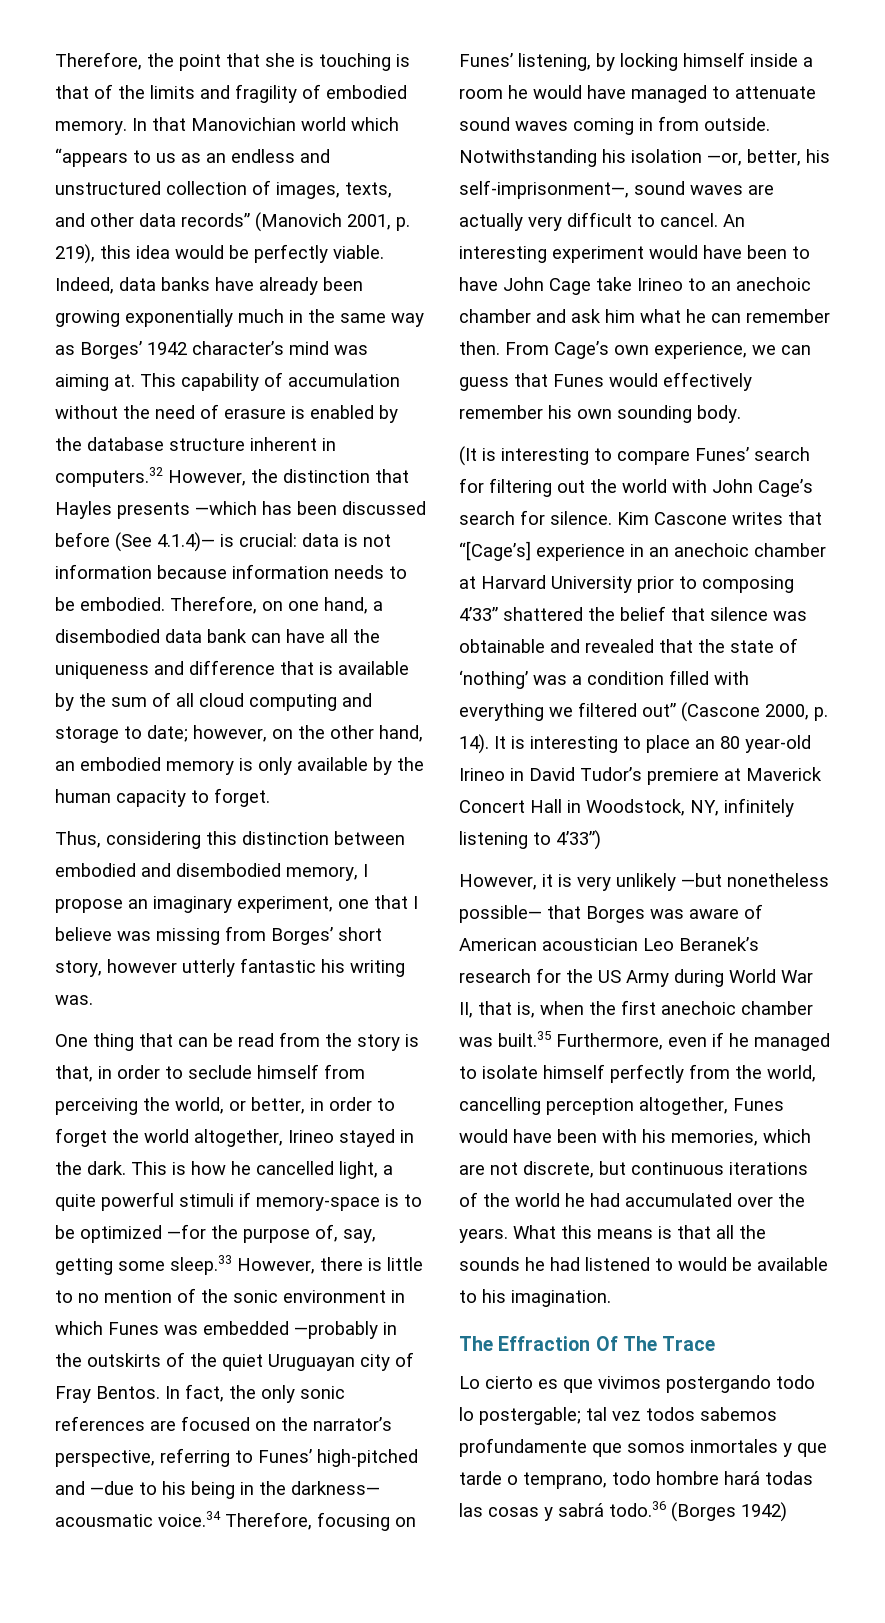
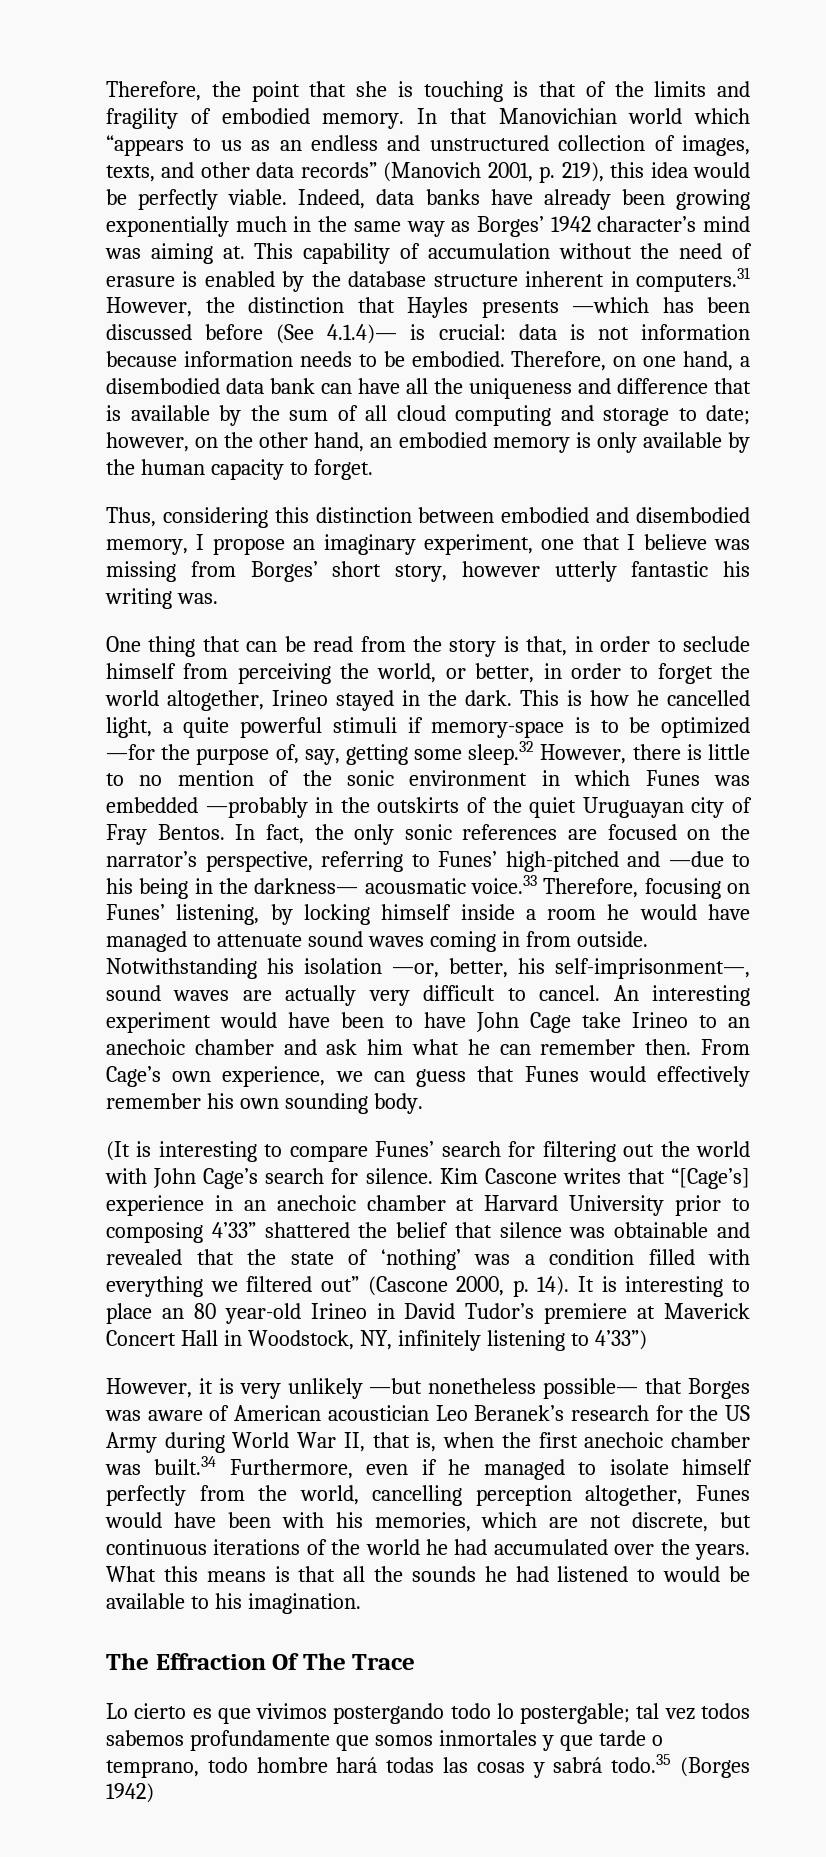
- This capability of accumulation without the need of erasure is enabled by the database structure inherent in computers.32 However, the distinction that Hayles presents —which has been discussed before (See 4.1.4)— is crucial: data is not information because information needs to be embodied.
+ This capability of accumulation without the need of erasure is enabled by the database structure inherent in computers.31 However, the distinction that Hayles presents —which has been discussed before (See 4.1.4)— is crucial: data is not information because information needs to be embodied.
- This is how he cancelled light, a quite powerful stimuli if memory-space is to be optimized —for the purpose of, say, getting some sleep.33 However, there is little to no mention of the sonic environment in which Funes was embedded —probably in the outskirts of the quiet Uruguayan city of Fray Bentos.
+ This is how he cancelled light, a quite powerful stimuli if memory-space is to be optimized —for the purpose of, say, getting some sleep.32 However, there is little to no mention of the sonic environment in which Funes was embedded —probably in the outskirts of the quiet Uruguayan city of Fray Bentos.
- In fact, the only sonic references are focused on the narrator’s perspective, referring to Funes’ high-pitched and —due to his being in the darkness— acousmatic voice.34 Therefore, focusing on Funes’ listening, by locking himself inside a room he would have managed to attenuate sound waves coming in from outside.
+ In fact, the only sonic references are focused on the narrator’s perspective, referring to Funes’ high-pitched and —due to his being in the darkness— acousmatic voice.33 Therefore, focusing on Funes’ listening, by locking himself inside a room he would have managed to attenuate sound waves coming in from outside.
- However, it is very unlikely —but nonetheless possible— that Borges was aware of American acoustician Leo Beranek’s research for the US Army during World War II, that is, when the first anechoic chamber was built.35 Furthermore, even if he managed to isolate himself perfectly from the world, cancelling perception altogether, Funes would have been with his memories, which are not discrete, but continuous iterations of the world he had accumulated over the years.
+ However, it is very unlikely —but nonetheless possible— that Borges was aware of American acoustician Leo Beranek’s research for the US Army during World War II, that is, when the first anechoic chamber was built.34 Furthermore, even if he managed to isolate himself perfectly from the world, cancelling perception altogether, Funes would have been with his memories, which are not discrete, but continuous iterations of the world he had accumulated over the years.
- Lo cierto es que vivimos postergando todo lo postergable; tal vez todos sabemos profundamente que somos inmortales y que tarde o temprano, todo hombre hará todas las cosas y sabrá todo.36 (Borges 1942)
+ Lo cierto es que vivimos postergando todo lo postergable; tal vez todos sabemos profundamente que somos inmortales y que tarde o temprano, todo hombre hará todas las cosas y sabrá todo.35 (Borges 1942)

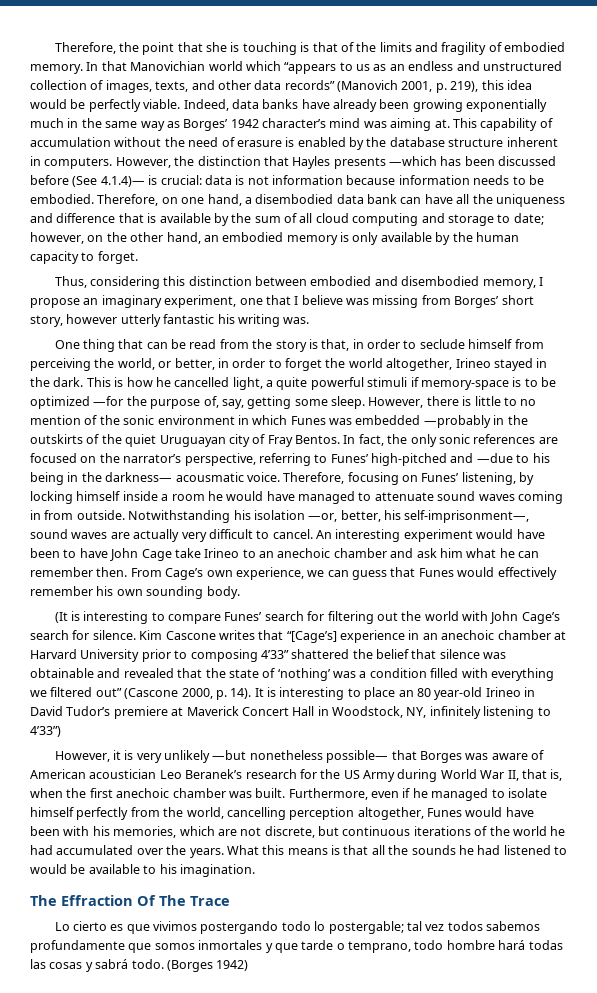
- This capability of accumulation without the need of erasure is enabled by the database structure inherent in computers.31 However, the distinction that Hayles presents —which has been discussed before (See 4.1.4)— is crucial: data is not information because information needs to be embodied.
+ This capability of accumulation without the need of erasure is enabled by the database structure inherent in computers. However, the distinction that Hayles presents —which has been discussed before (See 4.1.4)— is crucial: data is not information because information needs to be embodied.
- This is how he cancelled light, a quite powerful stimuli if memory-space is to be optimized —for the purpose of, say, getting some sleep.32 However, there is little to no mention of the sonic environment in which Funes was embedded —probably in the outskirts of the quiet Uruguayan city of Fray Bentos.
+ This is how he cancelled light, a quite powerful stimuli if memory-space is to be optimized —for the purpose of, say, getting some sleep. However, there is little to no mention of the sonic environment in which Funes was embedded —probably in the outskirts of the quiet Uruguayan city of Fray Bentos.
- In fact, the only sonic references are focused on the narrator’s perspective, referring to Funes’ high-pitched and —due to his being in the darkness— acousmatic voice.33 Therefore, focusing on Funes’ listening, by locking himself inside a room he would have managed to attenuate sound waves coming in from outside.
+ In fact, the only sonic references are focused on the narrator’s perspective, referring to Funes’ high-pitched and —due to his being in the darkness— acousmatic voice. Therefore, focusing on Funes’ listening, by locking himself inside a room he would have managed to attenuate sound waves coming in from outside.
- However, it is very unlikely —but nonetheless possible— that Borges was aware of American acoustician Leo Beranek’s research for the US Army during World War II, that is, when the first anechoic chamber was built.34 Furthermore, even if he managed to isolate himself perfectly from the world, cancelling perception altogether, Funes would have been with his memories, which are not discrete, but continuous iterations of the world he had accumulated over the years.
+ However, it is very unlikely —but nonetheless possible— that Borges was aware of American acoustician Leo Beranek’s research for the US Army during World War II, that is, when the first anechoic chamber was built. Furthermore, even if he managed to isolate himself perfectly from the world, cancelling perception altogether, Funes would have been with his memories, which are not discrete, but continuous iterations of the world he had accumulated over the years.
- Lo cierto es que vivimos postergando todo lo postergable; tal vez todos sabemos profundamente que somos inmortales y que tarde o temprano, todo hombre hará todas las cosas y sabrá todo.35 (Borges 1942)
+ Lo cierto es que vivimos postergando todo lo postergable; tal vez todos sabemos profundamente que somos inmortales y que tarde o temprano, todo hombre hará todas las cosas y sabrá todo. (Borges 1942)

